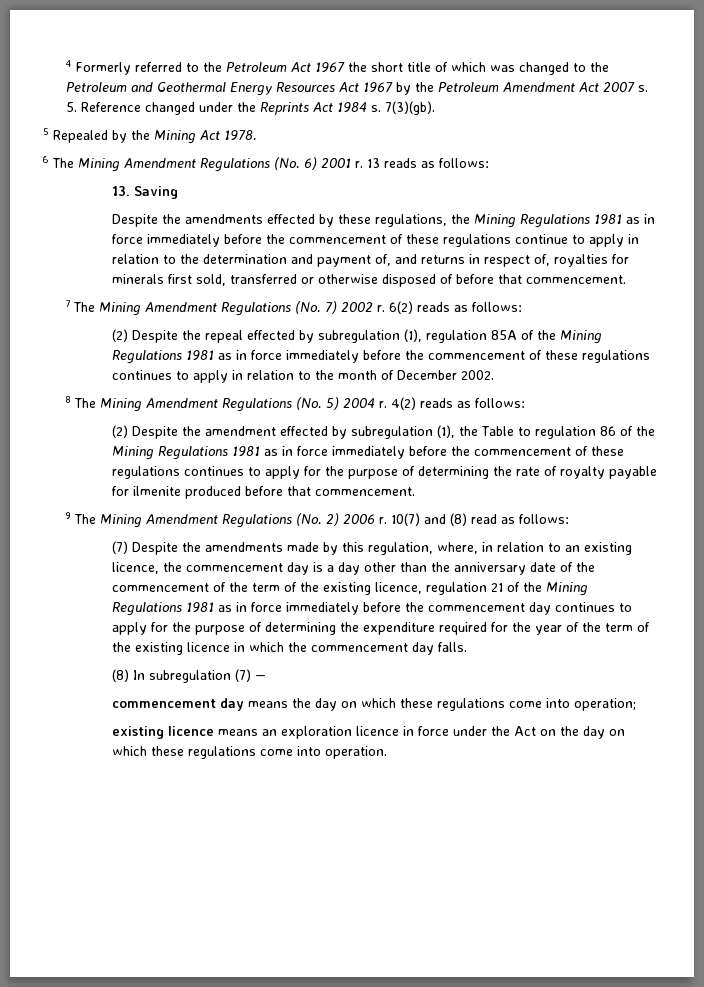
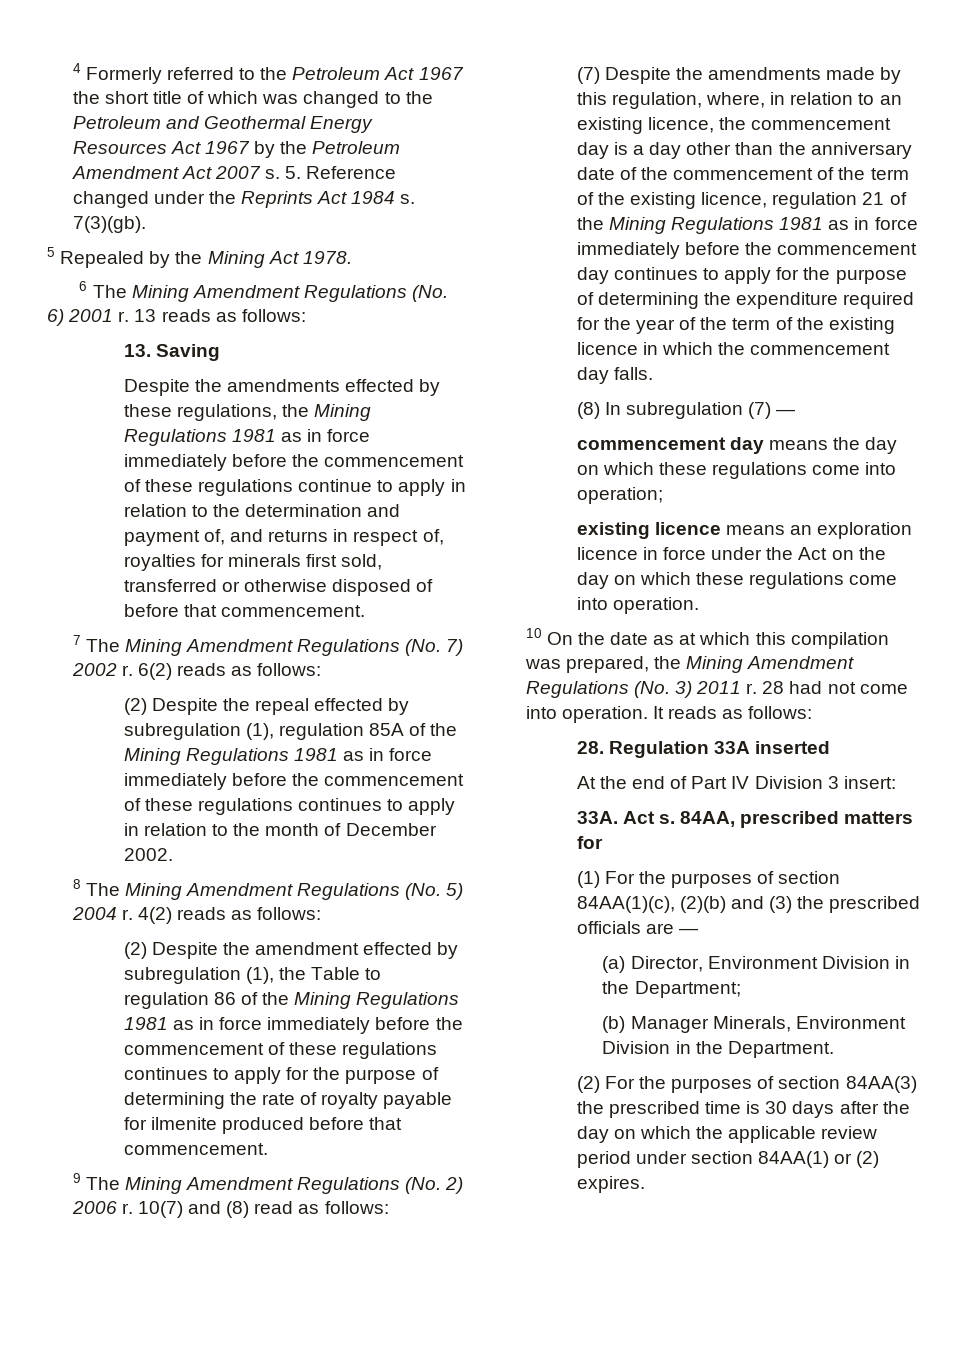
+ 10 On the date as at which this compilation was prepared, the Mining Amendment Regulations (No. 3) 2011 r. 28 had not come into operation. It reads as follows:
+ 28. Regulation 33A inserted
+ At the end of Part IV Division 3 insert:
+ 33A. Act s. 84AA, prescribed matters for
+ (1) For the purposes of section 84AA(1)(c), (2)(b) and (3) the prescribed officials are —
+ (a) Director, Environment Division in the Department;
+ (b) Manager Minerals, Environment Division in the Department.
+ (2) For the purposes of section 84AA(3) the prescribed time is 30 days after the day on which the applicable review period under section 84AA(1) or (2) expires.

